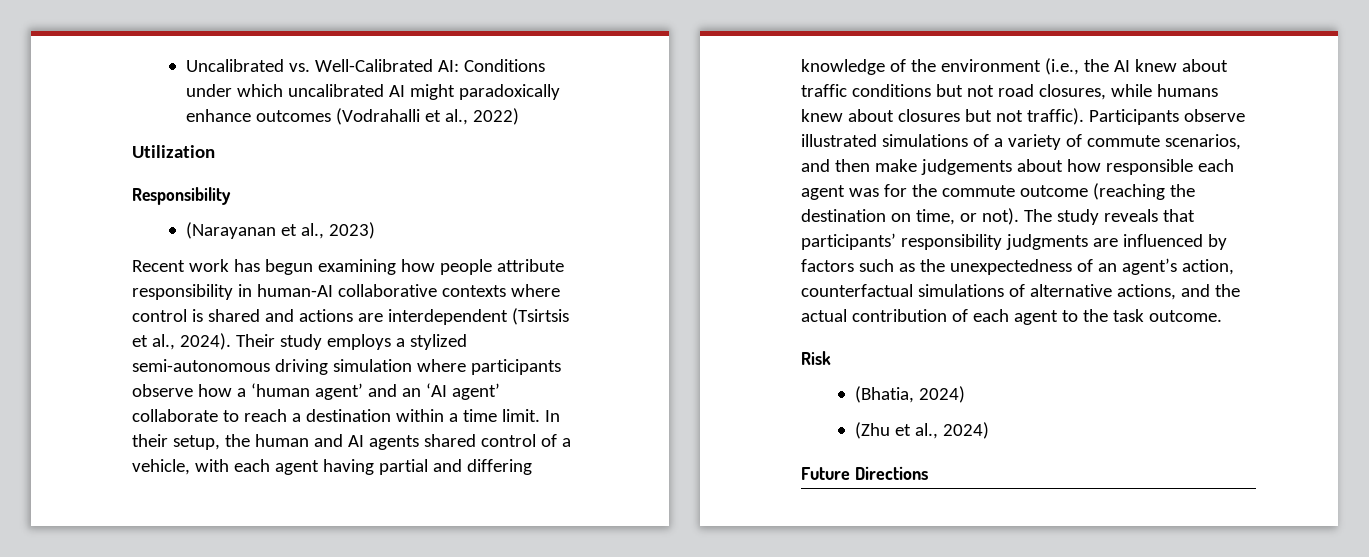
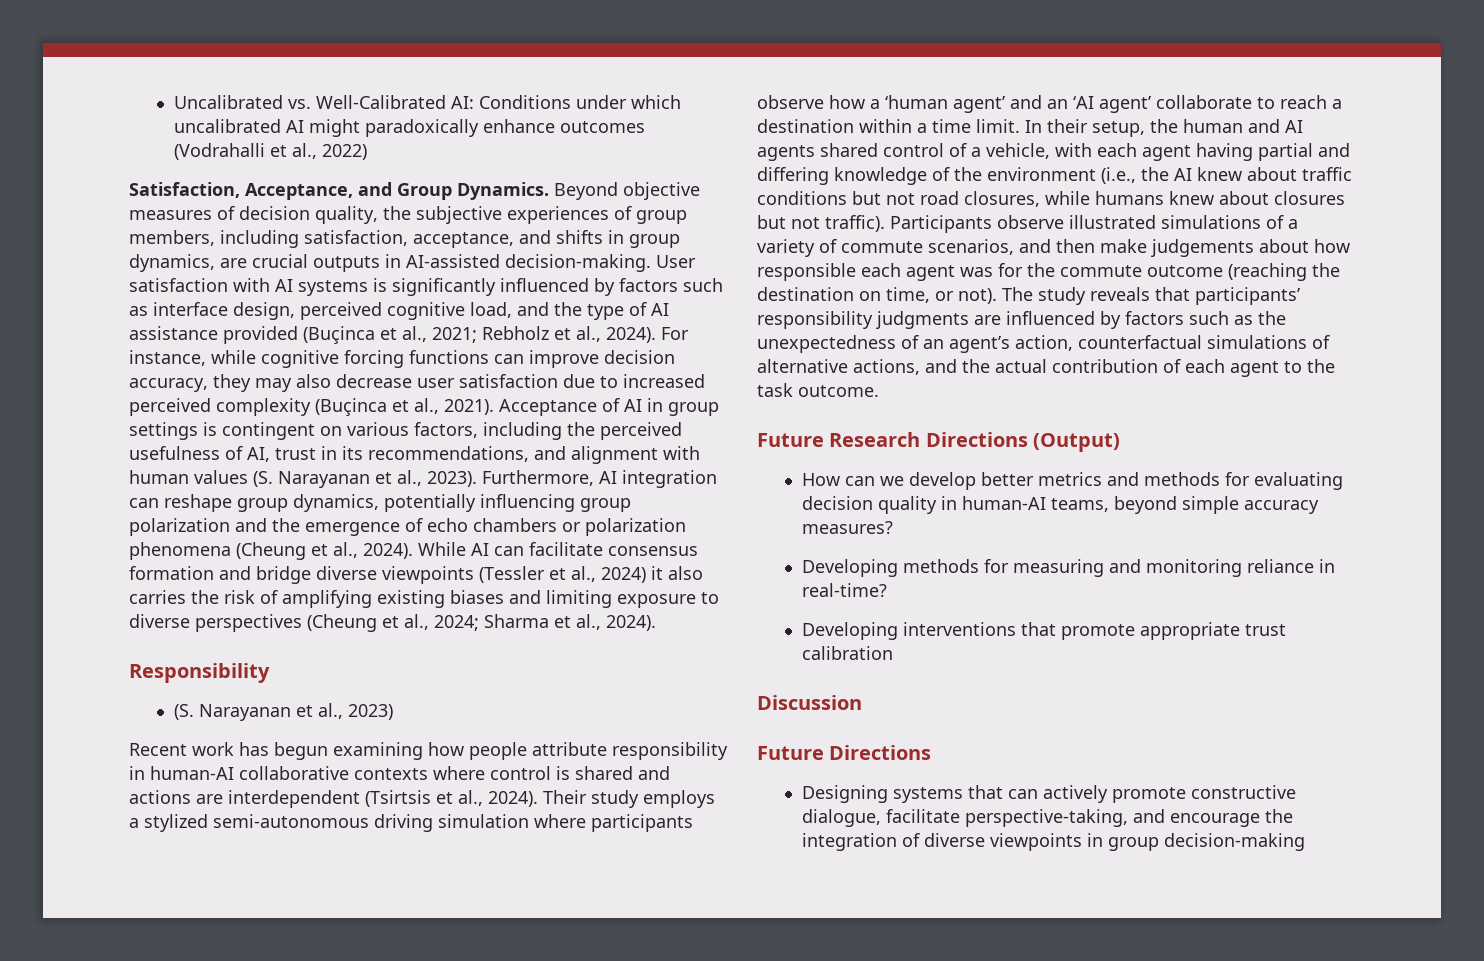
- Utilization
+ Satisfaction, Acceptance, and Group Dynamics. Beyond objective measures of decision quality, the subjective experiences of group members, including satisfaction, acceptance, and shifts in group dynamics, are crucial outputs in AI-assisted decision-making. User satisfaction with AI systems is significantly influenced by factors such as interface design, perceived cognitive load, and the type of AI assistance provided (Buçinca et al., 2021; Rebholz et al., 2024). For instance, while cognitive forcing functions can improve decision accuracy, they may also decrease user satisfaction due to increased perceived complexity (Buçinca et al., 2021). Acceptance of AI in group settings is contingent on various factors, including the perceived usefulness of AI, trust in its recommendations, and alignment with human values (S. Narayanan et al., 2023). Furthermore, AI integration can reshape group dynamics, potentially influencing group polarization and the emergence of echo chambers or polarization phenomena (Cheung et al., 2024). While AI can facilitate consensus formation and bridge diverse viewpoints (Tessler et al., 2024) it also carries the risk of amplifying existing biases and limiting exposure to diverse perspectives (Cheung et al., 2024; Sharma et al., 2024).
- (Narayanan et al., 2023)
+ (S. Narayanan et al., 2023)
- Risk
- (Bhatia, 2024)
- (Zhu et al., 2024)
+ Future Research Directions (Output)
+ How can we develop better metrics and methods for evaluating decision quality in human-AI teams, beyond simple accuracy measures?
+ Developing methods for measuring and monitoring reliance in real-time?
+ Developing interventions that promote appropriate trust calibration
+ Discussion
  Future Directions
+ Designing systems that can actively promote constructive dialogue, facilitate perspective-taking, and encourage the integration of diverse viewpoints in group decision-making

